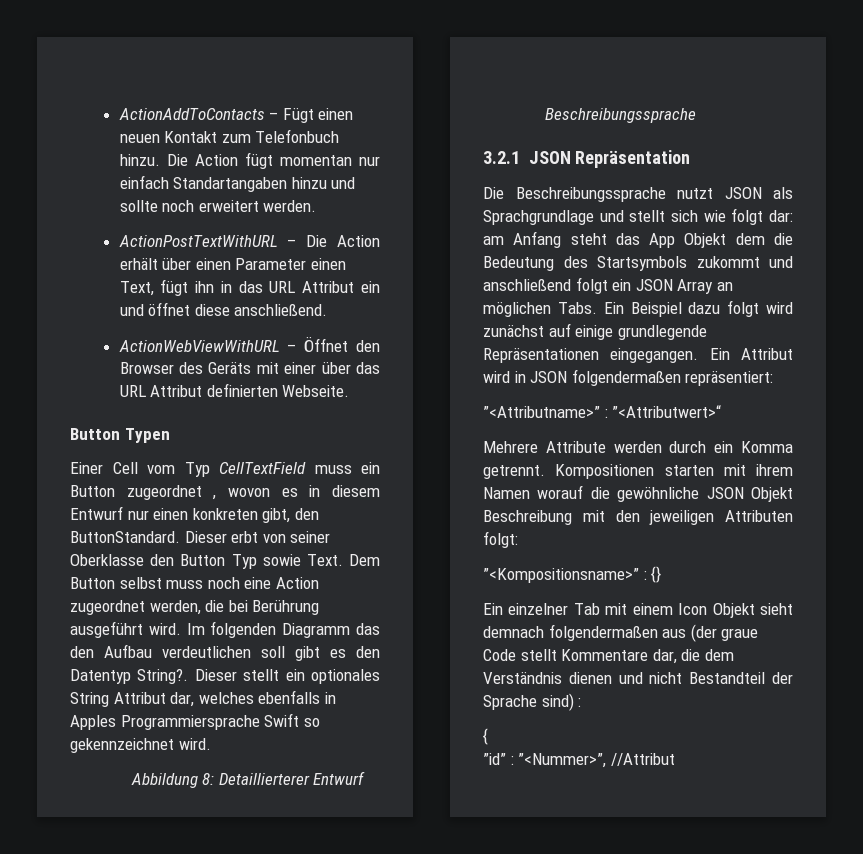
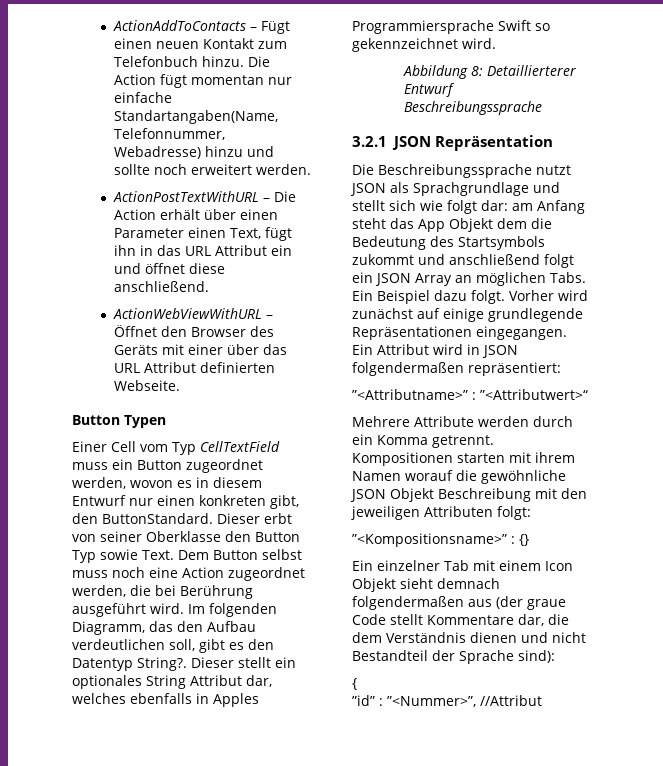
- Die Action fügt momentan nur einfach Standartangaben hinzu und sollte noch erweitert werden.
+ Die Action fügt momentan nur einfache Standartangaben(Name, Telefonnummer, Webadresse) hinzu und sollte noch erweitert werden.
- Einer Cell vom Typ CellTextField muss ein Button zugeordnet , wovon es in diesem Entwurf nur einen konkreten gibt, den ButtonStandard.
+ Einer Cell vom Typ CellTextField muss ein Button zugeordnet werden, wovon es in diesem Entwurf nur einen konkreten gibt, den ButtonStandard.
- Im folgenden Diagramm das den Aufbau verdeutlichen soll gibt es den Datentyp String?.
+ Im folgenden Diagramm, das den Aufbau verdeutlichen soll, gibt es den Datentyp String?.
- Ein Beispiel dazu folgt wird zunächst auf einige grundlegende Repräsentationen eingegangen.
+ Ein Beispiel dazu folgt. Vorher wird zunächst auf einige grundlegende Repräsentationen eingegangen.
- Ein einzelner Tab mit einem Icon Objekt sieht demnach folgendermaßen aus (der graue Code stellt Kommentare dar, die dem Verständnis dienen und nicht Bestandteil der Sprache sind) :
+ Ein einzelner Tab mit einem Icon Objekt sieht demnach folgendermaßen aus (der graue Code stellt Kommentare dar, die dem Verständnis dienen und nicht Bestandteil der Sprache sind):

